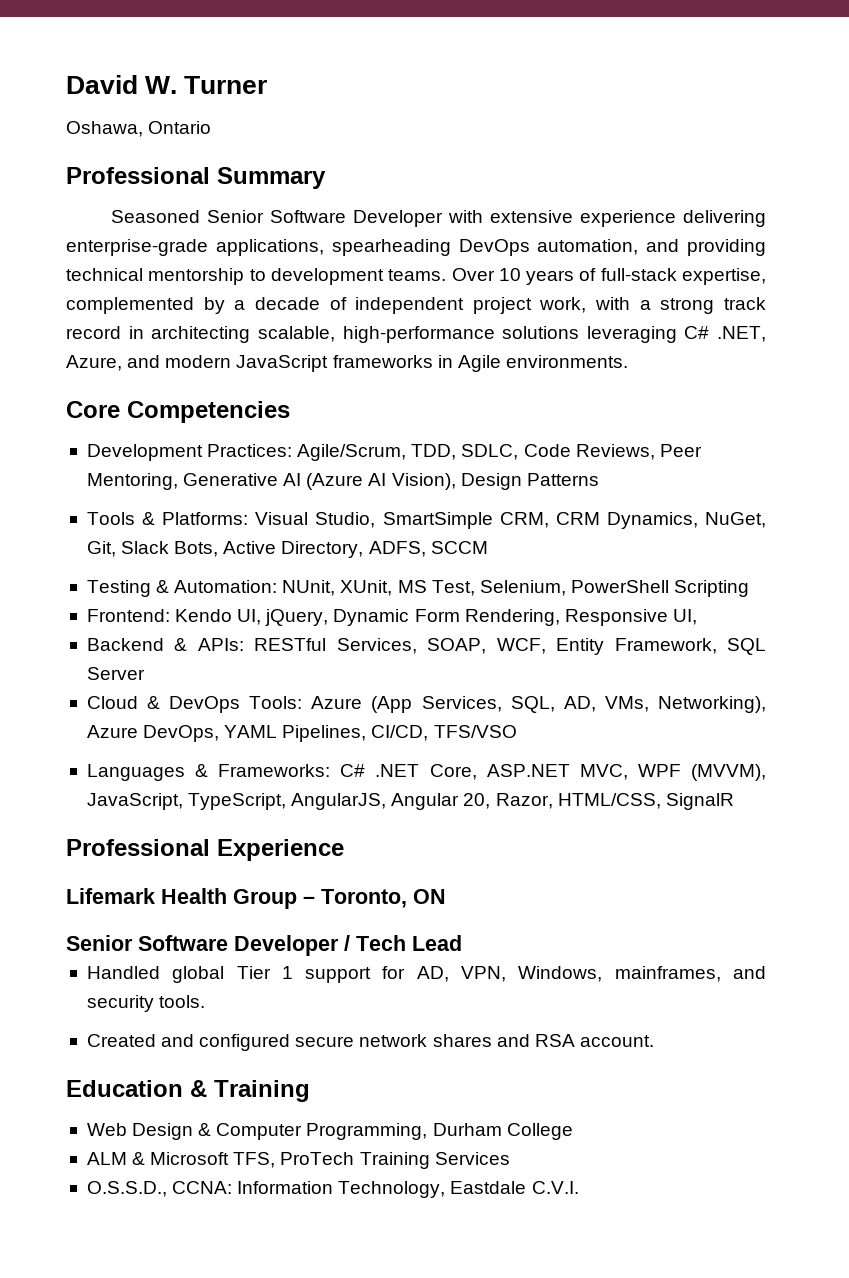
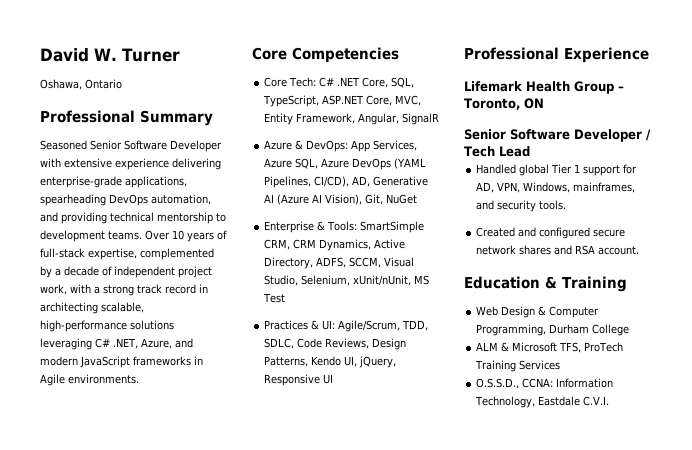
- Development Practices: Agile/Scrum, TDD, SDLC, Code Reviews, Peer Mentoring, Generative AI (Azure AI Vision), Design Patterns
- Tools & Platforms: Visual Studio, SmartSimple CRM, CRM Dynamics, NuGet, Git, Slack Bots, Active Directory, ADFS, SCCM
- Testing & Automation: NUnit, XUnit, MS Test, Selenium, PowerShell Scripting
- Frontend: Kendo UI, jQuery, Dynamic Form Rendering, Responsive UI,
- Backend & APIs: RESTful Services, SOAP, WCF, Entity Framework, SQL Server
- Cloud & DevOps Tools: Azure (App Services, SQL, AD, VMs, Networking), Azure DevOps, YAML Pipelines, CI/CD, TFS/VSO
- Languages & Frameworks: C# .NET Core, ASP.NET MVC, WPF (MVVM), JavaScript, TypeScript, AngularJS, Angular 20, Razor, HTML/CSS, SignalR
+ Core Tech: C# .NET Core, SQL, TypeScript, ASP.NET Core, MVC, Entity Framework, Angular, SignalR
+ Azure & DevOps: App Services, Azure SQL, Azure DevOps (YAML Pipelines, CI/CD), AD, Generative AI (Azure AI Vision), Git, NuGet
+ Enterprise & Tools: SmartSimple CRM, CRM Dynamics, Active Directory, ADFS, SCCM, Visual Studio, Selenium, xUnit/nUnit, MS Test
+ Practices & UI: Agile/Scrum, TDD, SDLC, Code Reviews, Design Patterns, Kendo UI, jQuery, Responsive UI

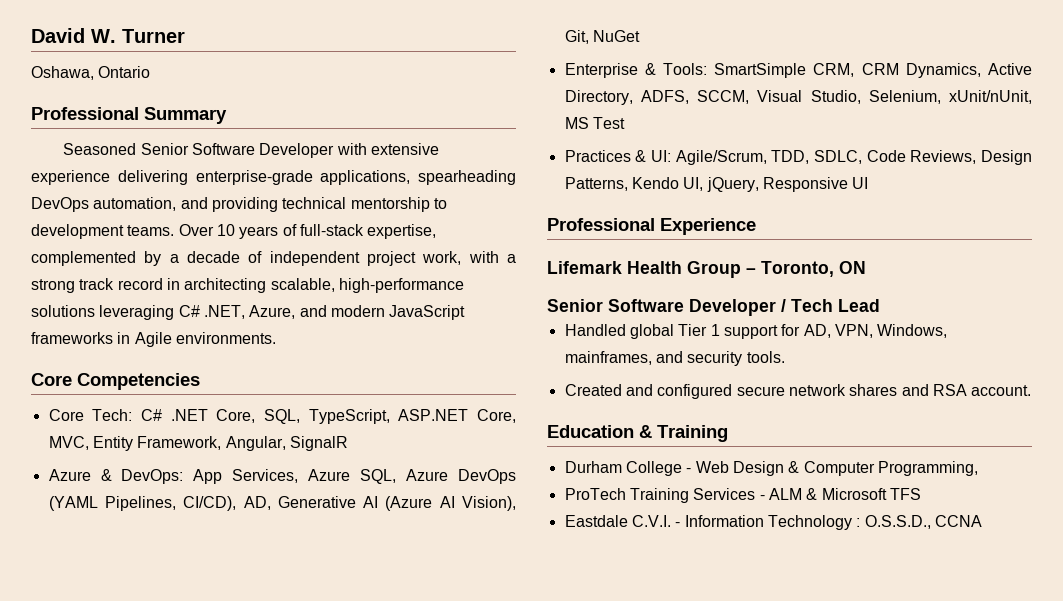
- Web Design & Computer Programming, Durham College
- ALM & Microsoft TFS, ProTech Training Services
- O.S.S.D., CCNA: Information Technology, Eastdale C.V.I.
+ Durham College - Web Design & Computer Programming,
+ ProTech Training Services - ALM & Microsoft TFS
+ Eastdale C.V.I. - Information Technology : O.S.S.D., CCNA

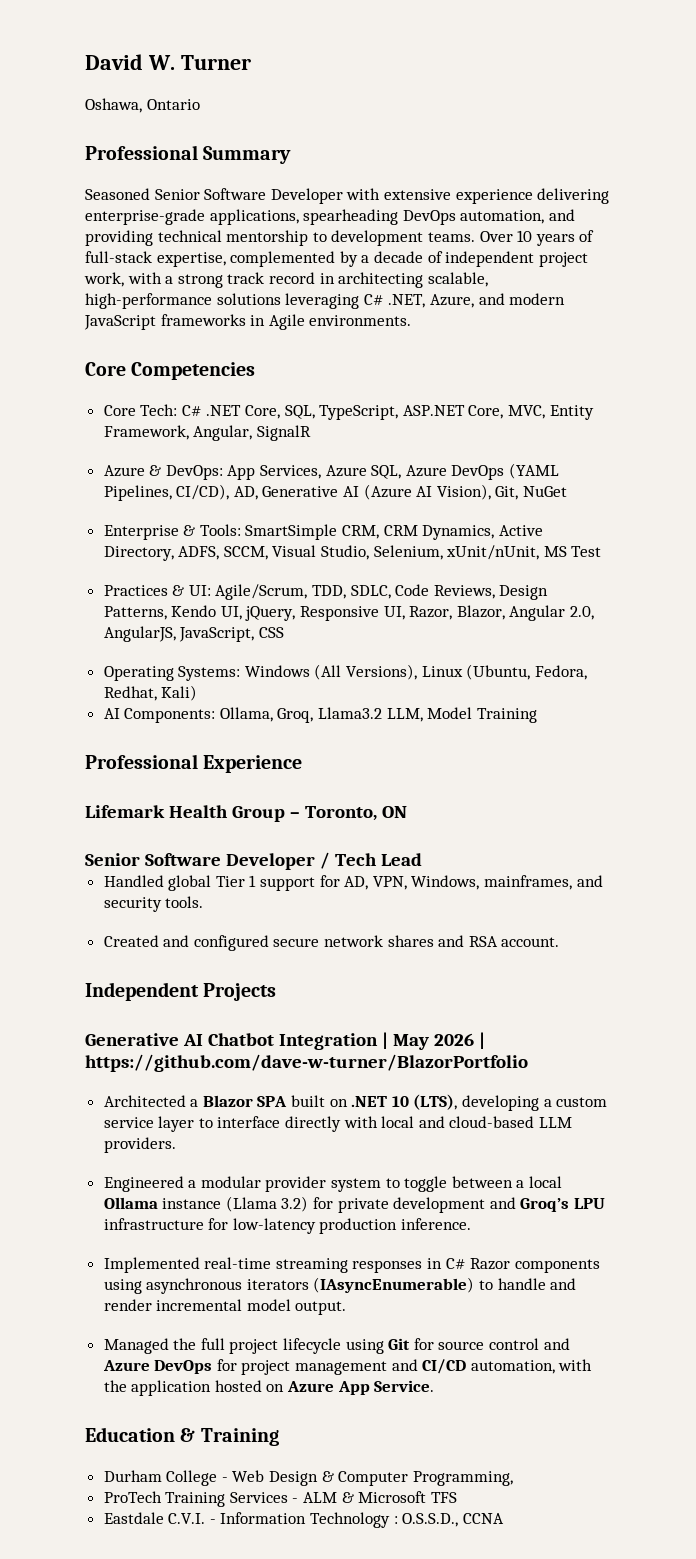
- Practices & UI: Agile/Scrum, TDD, SDLC, Code Reviews, Design Patterns, Kendo UI, jQuery, Responsive UI
+ Practices & UI: Agile/Scrum, TDD, SDLC, Code Reviews, Design Patterns, Kendo UI, jQuery, Responsive UI, Razor, Blazor, Angular 2.0, AngularJS, JavaScript, CSS
+ Operating Systems: Windows (All Versions), Linux (Ubuntu, Fedora, Redhat, Kali)
+ AI Components: Ollama, Groq, Llama3.2 LLM, Model Training
+ Independent Projects
+ Generative AI Chatbot Integration | May 2026 | https://github.com/dave-w-turner/BlazorPortfolio
+ Architected a Blazor SPA built on .NET 10 (LTS), developing a custom service layer to interface directly with local and cloud-based LLM providers.
+ Engineered a modular provider system to toggle between a local Ollama instance (Llama 3.2) for private development and Groq’s LPU infrastructure for low-latency production inference.
+ Implemented real-time streaming responses in C# Razor components using asynchronous iterators (IAsyncEnumerable) to handle and render incremental model output.
+ Managed the full project lifecycle using Git for source control and Azure DevOps for project management and CI/CD automation, with the application hosted on Azure App Service.

